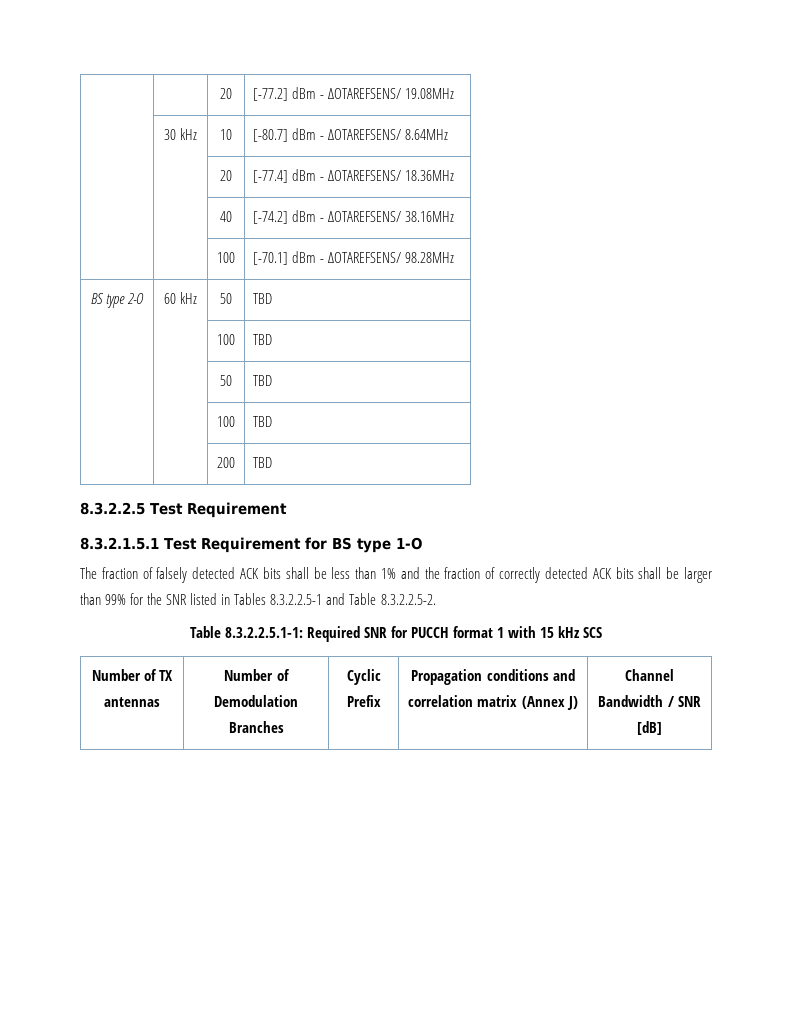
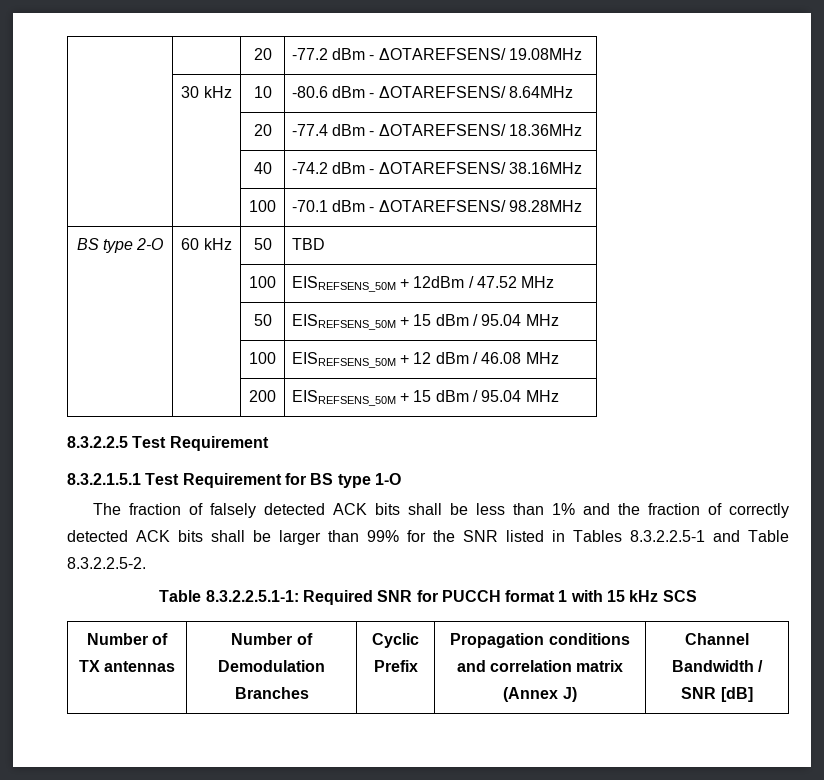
- | | 20 | [-77.2] dBm - ΔOTAREFSENS/ 19.08MHz
+ | | 20 | -77.2 dBm - ΔOTAREFSENS/ 19.08MHz
- | 30 kHz | 10 | [-80.7] dBm - ΔOTAREFSENS/ 8.64MHz
+ | 30 kHz | 10 | -80.6 dBm - ΔOTAREFSENS/ 8.64MHz
- | | 20 | [-77.4] dBm - ΔOTAREFSENS/ 18.36MHz
+ | | 20 | -77.4 dBm - ΔOTAREFSENS/ 18.36MHz
- | | 40 | [-74.2] dBm - ΔOTAREFSENS/ 38.16MHz
+ | | 40 | -74.2 dBm - ΔOTAREFSENS/ 38.16MHz
- | | 100 | [-70.1] dBm - ΔOTAREFSENS/ 98.28MHz
+ | | 100 | -70.1 dBm - ΔOTAREFSENS/ 98.28MHz
  BS type 2-O | 60 kHz | 50 | TBD
- | | 100 | TBD
- | | 50 | TBD
- | | 100 | TBD
- | | 200 | TBD
+ | | 100 | EISREFSENS_50M + 12dBm / 47.52 MHz
+ | | 50 | EISREFSENS_50M + 15 dBm / 95.04 MHz
+ | | 100 | EISREFSENS_50M + 12 dBm / 46.08 MHz
+ | | 200 | EISREFSENS_50M + 15 dBm / 95.04 MHz

